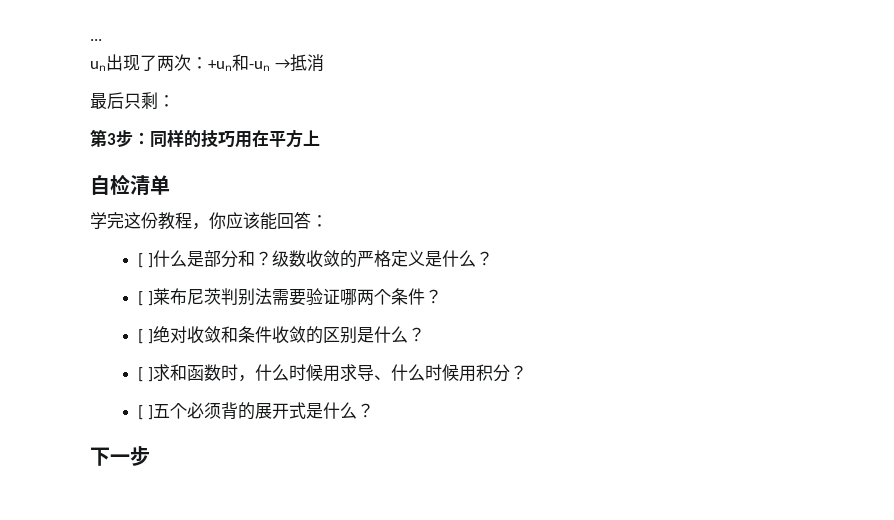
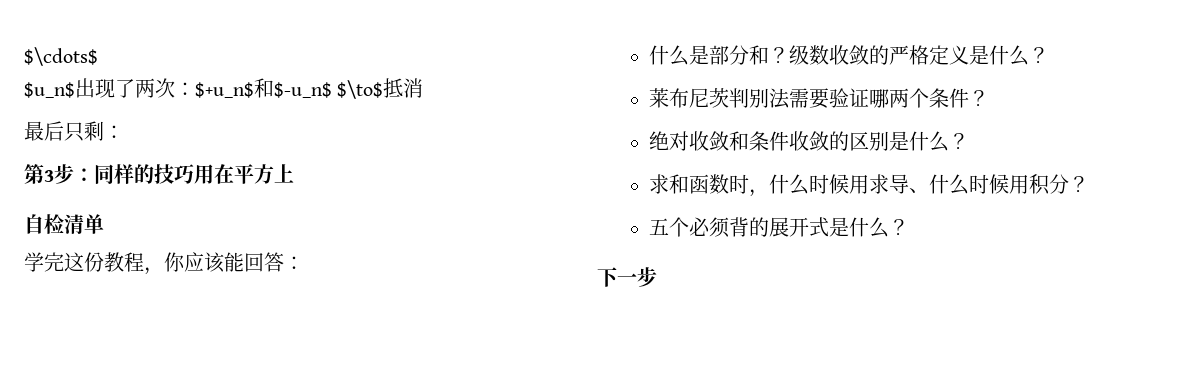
- ...
- uₙ出现了两次：+uₙ和-uₙ →抵消
+ $\cdots$
+ $u_n$出现了两次：$+u_n$和$-u_n$ $\to$抵消
- [ ]什么是部分和？
+ 什么是部分和？
- [ ]莱布尼茨判别法需要验证哪两个条件？
+ 莱布尼茨判别法需要验证哪两个条件？
- [ ]绝对收敛和条件收敛的区别是什么？
+ 绝对收敛和条件收敛的区别是什么？
- [ ]求和函数时，什么时候用求导、什么时候用积分？
+ 求和函数时，什么时候用求导、什么时候用积分？
- [ ]五个必须背的展开式是什么？
+ 五个必须背的展开式是什么？

